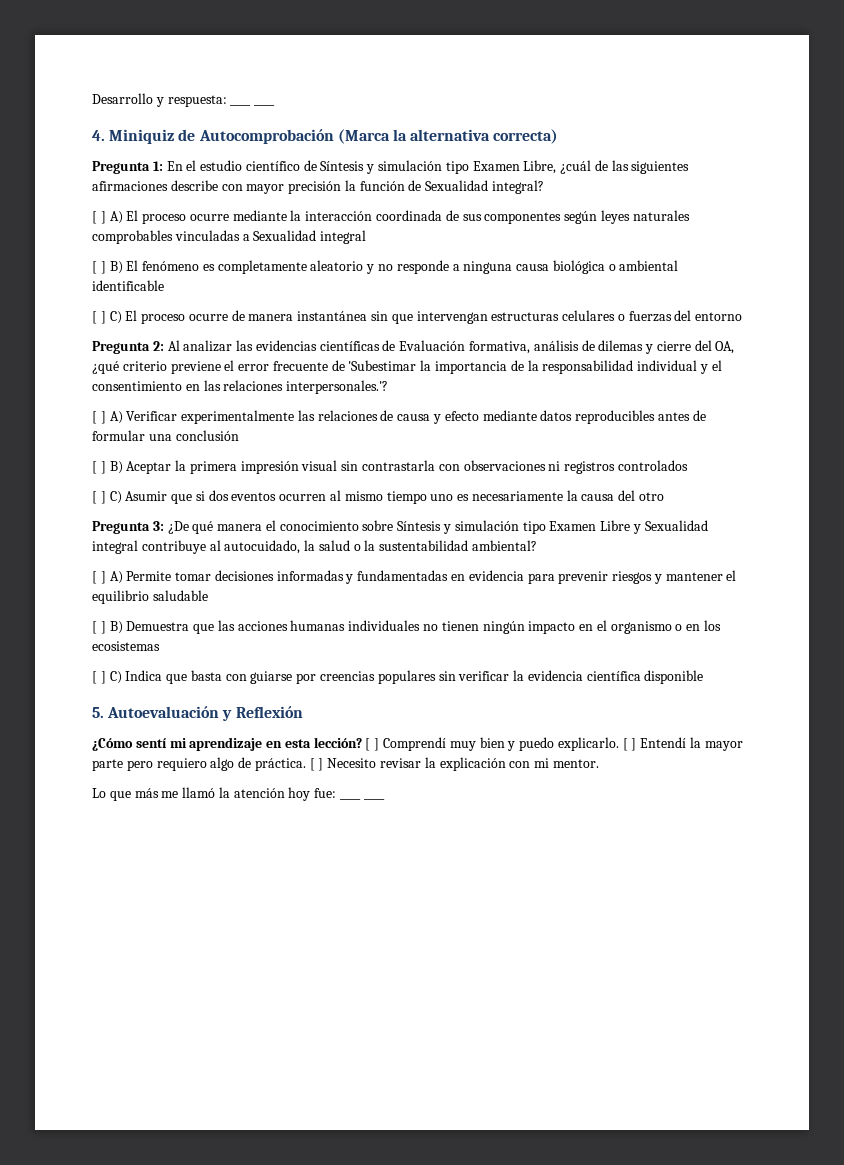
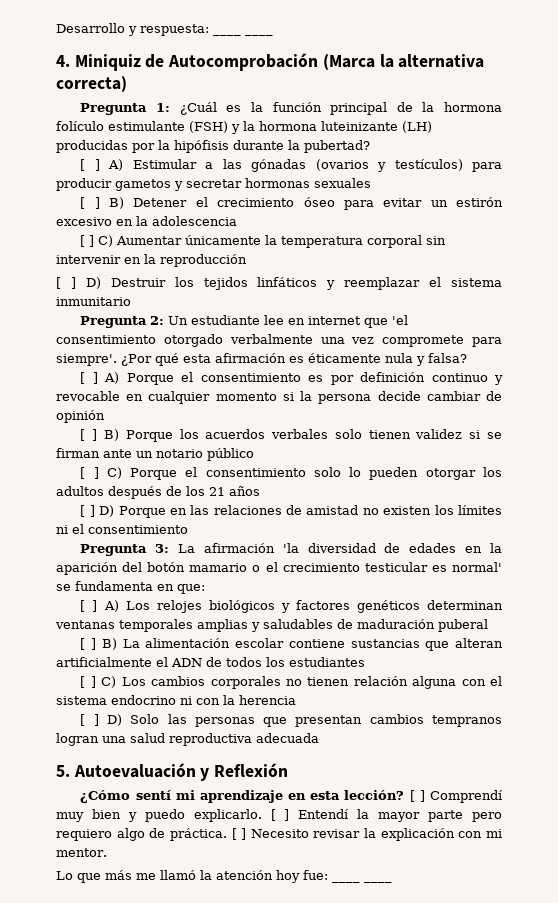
- Pregunta 1: En el estudio científico de Síntesis y simulación tipo Examen Libre, ¿cuál de las siguientes afirmaciones describe con mayor precisión la función de Sexualidad integral?
- [ ] A) El proceso ocurre mediante la interacción coordinada de sus componentes según leyes naturales comprobables vinculadas a Sexualidad integral
- [ ] B) El fenómeno es completamente aleatorio y no responde a ninguna causa biológica o ambiental identificable
- [ ] C) El proceso ocurre de manera instantánea sin que intervengan estructuras celulares o fuerzas del entorno
- Pregunta 2: Al analizar las evidencias científicas de Evaluación formativa, análisis de dilemas y cierre del OA, ¿qué criterio previene el error frecuente de 'Subestimar la importancia de la responsabilidad individual y el consentimiento en las relaciones interpersonales.'?
- [ ] A) Verificar experimentalmente las relaciones de causa y efecto mediante datos reproducibles antes de formular una conclusión
- [ ] B) Aceptar la primera impresión visual sin contrastarla con observaciones ni registros controlados
- [ ] C) Asumir que si dos eventos ocurren al mismo tiempo uno es necesariamente la causa del otro
- Pregunta 3: ¿De qué manera el conocimiento sobre Síntesis y simulación tipo Examen Libre y Sexualidad integral contribuye al autocuidado, la salud o la sustentabilidad ambiental?
- [ ] A) Permite tomar decisiones informadas y fundamentadas en evidencia para prevenir riesgos y mantener el equilibrio saludable
- [ ] B) Demuestra que las acciones humanas individuales no tienen ningún impacto en el organismo o en los ecosistemas
- [ ] C) Indica que basta con guiarse por creencias populares sin verificar la evidencia científica disponible
+ Pregunta 1: ¿Cuál es la función principal de la hormona folículo estimulante (FSH) y la hormona luteinizante (LH) producidas por la hipófisis durante la pubertad?
+ [ ] A) Estimular a las gónadas (ovarios y testículos) para producir gametos y secretar hormonas sexuales
+ [ ] B) Detener el crecimiento óseo para evitar un estirón excesivo en la adolescencia
+ [ ] C) Aumentar únicamente la temperatura corporal sin intervenir en la reproducción
+ [ ] D) Destruir los tejidos linfáticos y reemplazar el sistema inmunitario
+ Pregunta 2: Un estudiante lee en internet que 'el consentimiento otorgado verbalmente una vez compromete para siempre'. ¿Por qué esta afirmación es éticamente nula y falsa?
+ [ ] A) Porque el consentimiento es por definición continuo y revocable en cualquier momento si la persona decide cambiar de opinión
+ [ ] B) Porque los acuerdos verbales solo tienen validez si se firman ante un notario público
+ [ ] C) Porque el consentimiento solo lo pueden otorgar los adultos después de los 21 años
+ [ ] D) Porque en las relaciones de amistad no existen los límites ni el consentimiento
+ Pregunta 3: La afirmación 'la diversidad de edades en la aparición del botón mamario o el crecimiento testicular es normal' se fundamenta en que:
+ [ ] A) Los relojes biológicos y factores genéticos determinan ventanas temporales amplias y saludables de maduración puberal
+ [ ] B) La alimentación escolar contiene sustancias que alteran artificialmente el ADN de todos los estudiantes
+ [ ] C) Los cambios corporales no tienen relación alguna con el sistema endocrino ni con la herencia
+ [ ] D) Solo las personas que presentan cambios tempranos logran una salud reproductiva adecuada

